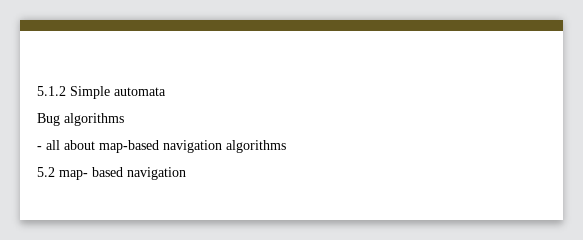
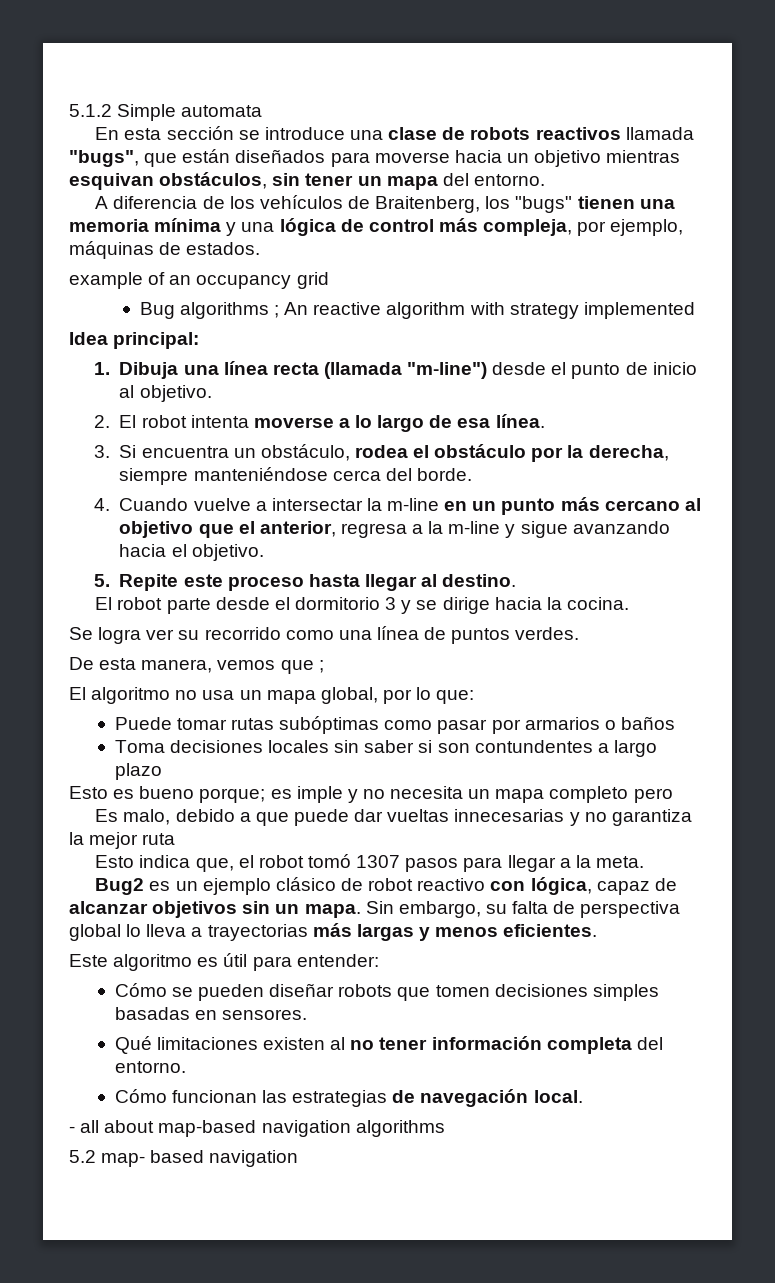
- Bug algorithms
+ En esta sección se introduce una clase de robots reactivos llamada "bugs", que están diseñados para moverse hacia un objetivo mientras esquivan obstáculos, sin tener un mapa del entorno.
+ A diferencia de los vehículos de Braitenberg, los "bugs" tienen una memoria mínima y una lógica de control más compleja, por ejemplo, máquinas de estados.
+ example of an occupancy grid
+ Bug algorithms ; An reactive algorithm with strategy implemented
+ Idea principal:
+ 1. Dibuja una línea recta (llamada "m-line") desde el punto de inicio al objetivo.
+ 2. El robot intenta moverse a lo largo de esa línea.
+ 3. Si encuentra un obstáculo, rodea el obstáculo por la derecha, siempre manteniéndose cerca del borde.
+ 4. Cuando vuelve a intersectar la m-line en un punto más cercano al objetivo que el anterior, regresa a la m-line y sigue avanzando hacia el objetivo.
+ 5. Repite este proceso hasta llegar al destino.
+ El robot parte desde el dormitorio 3 y se dirige hacia la cocina.
+ Se logra ver su recorrido como una línea de puntos verdes.
+ De esta manera, vemos que ;
+ El algoritmo no usa un mapa global, por lo que:
+ Puede tomar rutas subóptimas como pasar por armarios o baños
+ Toma decisiones locales sin saber si son contundentes a largo plazo
+ Esto es bueno porque; es imple y no necesita un mapa completo pero
+ Es malo, debido a que puede dar vueltas innecesarias y no garantiza la mejor ruta
+ Esto indica que, el robot tomó 1307 pasos para llegar a la meta.
+ Bug2 es un ejemplo clásico de robot reactivo con lógica, capaz de alcanzar objetivos sin un mapa. Sin embargo, su falta de perspectiva global lo lleva a trayectorias más largas y menos eficientes.
+ Este algoritmo es útil para entender:
+ Cómo se pueden diseñar robots que tomen decisiones simples basadas en sensores.
+ Qué limitaciones existen al no tener información completa del entorno.
+ Cómo funcionan las estrategias de navegación local.

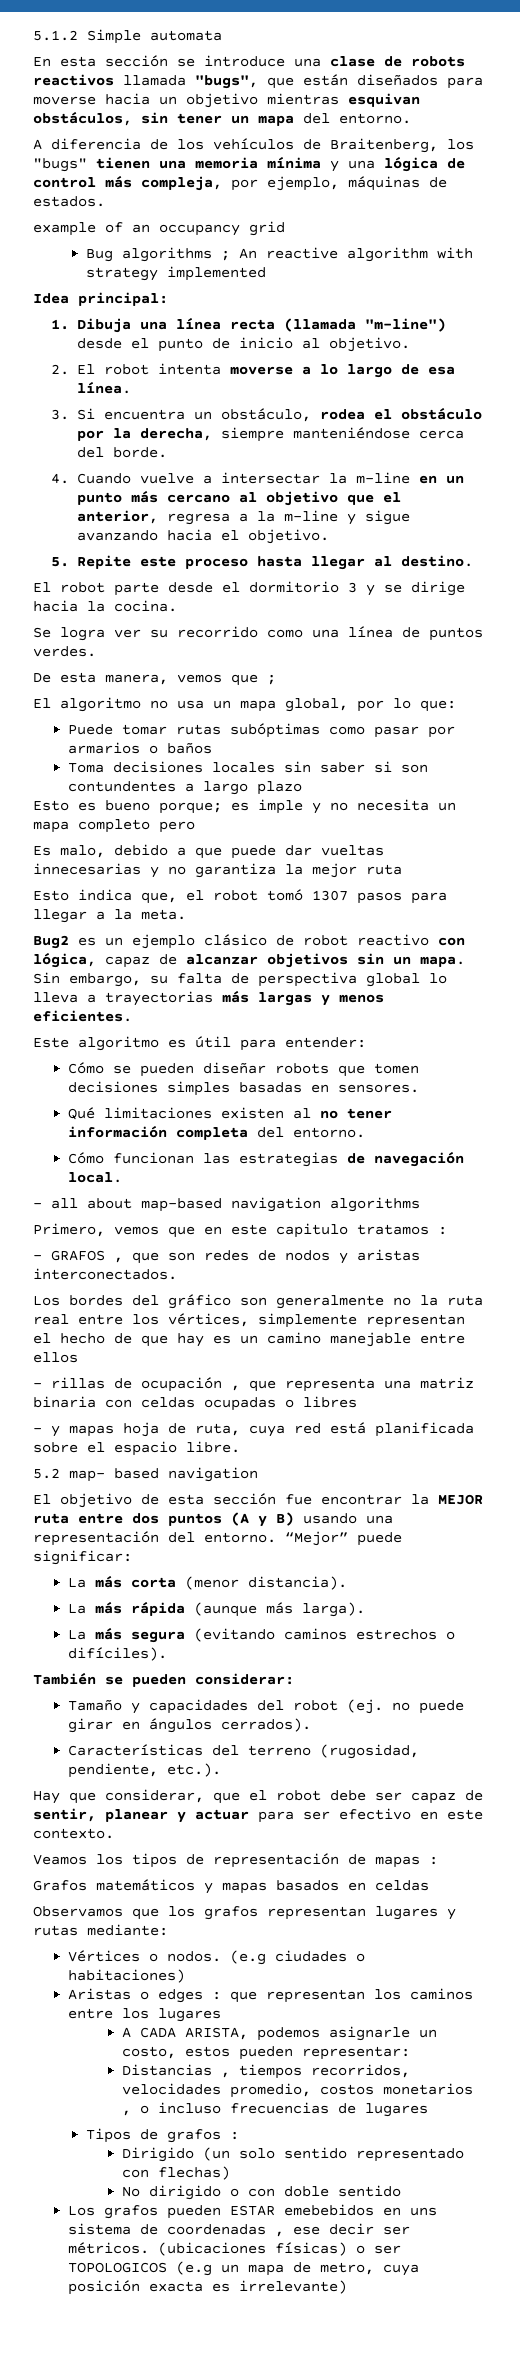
+ Primero, vemos que en este capitulo tratamos :
+ - GRAFOS , que son redes de nodos y aristas interconectados.
+ Los bordes del gráfico son generalmente no la ruta real entre los vértices, simplemente representan el hecho de que hay es un camino manejable entre ellos
+ - rillas de ocupación , que representa una matriz binaria con celdas ocupadas o libres
+ - y mapas hoja de ruta, cuya red está planificada sobre el espacio libre.
  5.2 map- based navigation
+ El objetivo de esta sección fue encontrar la MEJOR ruta entre dos puntos (A y B) usando una representación del entorno. “Mejor” puede significar:
+ La más corta (menor distancia).
+ La más rápida (aunque más larga).
+ La más segura (evitando caminos estrechos o difíciles).
+ También se pueden considerar:
+ Tamaño y capacidades del robot (ej. no puede girar en ángulos cerrados).
+ Características del terreno (rugosidad, pendiente, etc.).
+ Hay que considerar, que el robot debe ser capaz de sentir, planear y actuar para ser efectivo en este contexto.
+ Veamos los tipos de representación de mapas :
+ Grafos matemáticos y mapas basados en celdas
+ Observamos que los grafos representan lugares y rutas mediante:
+ Vértices o nodos. (e.g ciudades o habitaciones)
+ Aristas o edges : que representan los caminos entre los lugares
+ A CADA ARISTA, podemos asignarle un costo, estos pueden representar:
+ Distancias , tiempos recorridos, velocidades promedio, costos monetarios , o incluso frecuencias de lugares
+ Tipos de grafos :
+ Dirigido (un solo sentido representado con flechas)
+ No dirigido o con doble sentido
+ Los grafos pueden ESTAR emebebidos en uns sistema de coordenadas , ese decir ser métricos. (ubicaciones físicas) o ser TOPOLOGICOS (e.g un mapa de metro, cuya posición exacta es irrelevante)

